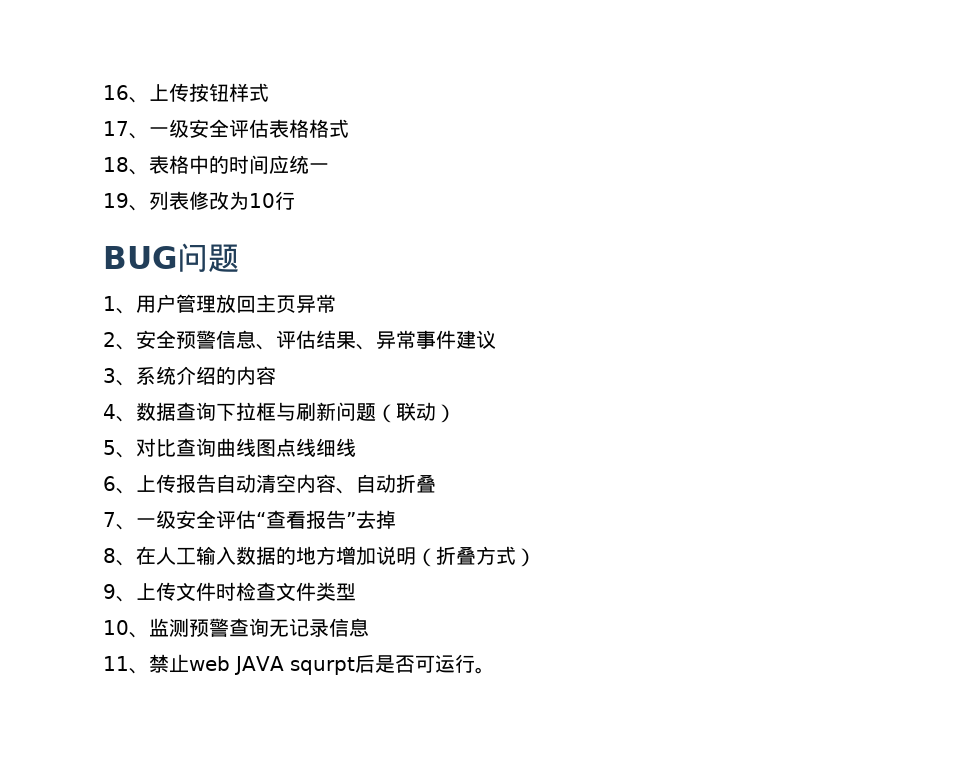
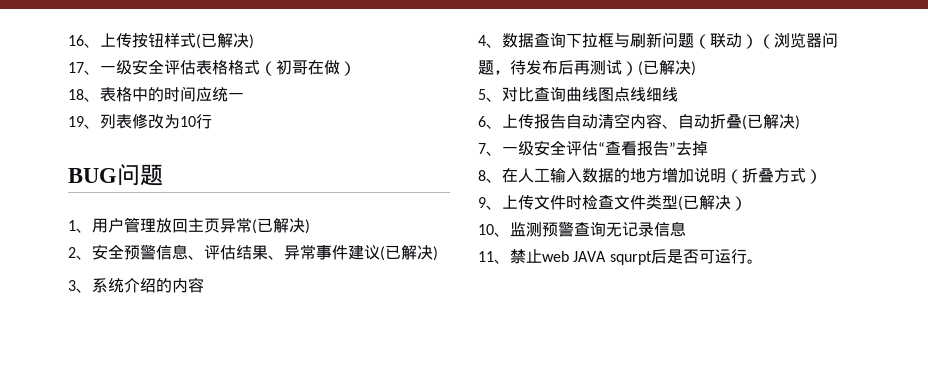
- 16、上传按钮样式
+ 16、上传按钮样式(已解决)
- 17、一级安全评估表格格式
+ 17、一级安全评估表格格式（初哥在做）
- 1、用户管理放回主页异常
+ 1、用户管理放回主页异常(已解决)
- 2、安全预警信息、评估结果、异常事件建议
+ 2、安全预警信息、评估结果、异常事件建议(已解决)
- 4、数据查询下拉框与刷新问题（联动）
+ 4、数据查询下拉框与刷新问题（联动）（浏览器问题，待发布后再测试）(已解决)
- 6、上传报告自动清空内容、自动折叠
+ 6、上传报告自动清空内容、自动折叠(已解决)
- 9、上传文件时检查文件类型
+ 9、上传文件时检查文件类型(已解决）

